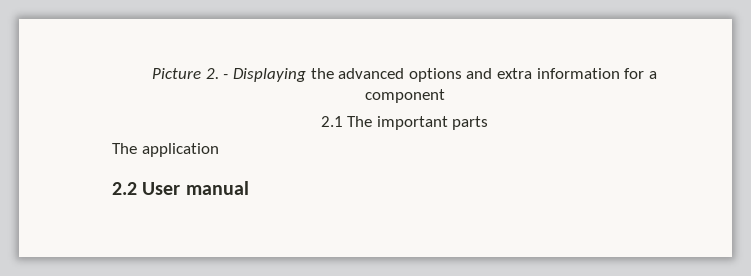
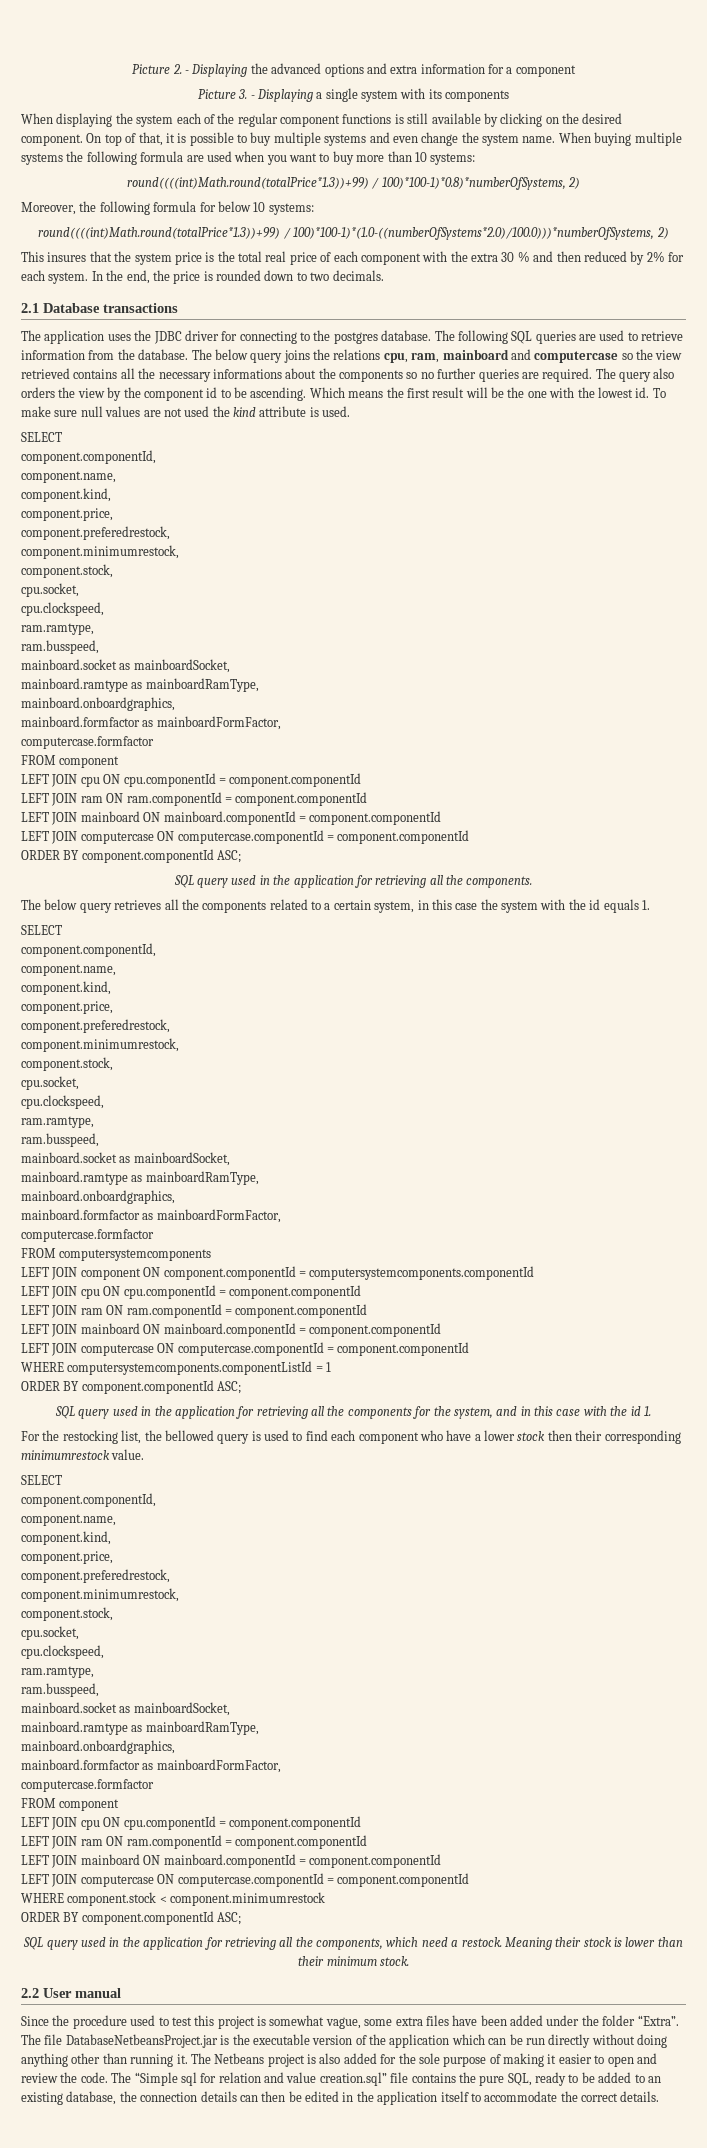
- 2.1 The important parts
- The application
+ Picture 3. - Displaying a single system with its components
+ When displaying the system each of the regular component functions is still available by clicking on the desired component. On top of that, it is possible to buy multiple systems and even change the system name. When buying multiple systems the following formula are used when you want to buy more than 10 systems:
+ round((((int)Math.round(totalPrice*1.3))+99) / 100)*100-1)*0.8)*numberOfSystems, 2)
+ Moreover, the following formula for below 10 systems:
+ round((((int)Math.round(totalPrice*1.3))+99) / 100)*100-1)*(1.0-((numberOfSystems*2.0)/100.0)))*numberOfSystems, 2)
+ This insures that the system price is the total real price of each component with the extra 30 % and then reduced by 2% for each system. In the end, the price is rounded down to two decimals.
+ 2.1 Database transactions
+ The application uses the JDBC driver for connecting to the postgres database. The following SQL queries are used to retrieve information from the database. The below query joins the relations cpu, ram, mainboard and computercase so the view retrieved contains all the necessary informations about the components so no further queries are required. The query also orders the view by the component id to be ascending. Which means the first result will be the one with the lowest id. To make sure null values are not used the kind attribute is used.
+ SELECT
+ component.componentId,
+ component.name,
+ component.kind,
+ component.price,
+ component.preferedrestock,
+ component.minimumrestock,
+ component.stock,
+ cpu.socket,
+ cpu.clockspeed,
+ ram.ramtype,
+ ram.busspeed,
+ mainboard.socket as mainboardSocket,
+ mainboard.ramtype as mainboardRamType,
+ mainboard.onboardgraphics,
+ mainboard.formfactor as mainboardFormFactor,
+ computercase.formfactor
+ FROM component
+ LEFT JOIN cpu ON cpu.componentId = component.componentId
+ LEFT JOIN ram ON ram.componentId = component.componentId
+ LEFT JOIN mainboard ON mainboard.componentId = component.componentId
+ LEFT JOIN computercase ON computercase.componentId = component.componentId
+ ORDER BY component.componentId ASC;
+ SQL query used in the application for retrieving all the components.
+ The below query retrieves all the components related to a certain system, in this case the system with the id equals 1.
+ SELECT
+ component.componentId,
+ component.name,
+ component.kind,
+ component.price,
+ component.preferedrestock,
+ component.minimumrestock,
+ component.stock,
+ cpu.socket,
+ cpu.clockspeed,
+ ram.ramtype,
+ ram.busspeed,
+ mainboard.socket as mainboardSocket,
+ mainboard.ramtype as mainboardRamType,
+ mainboard.onboardgraphics,
+ mainboard.formfactor as mainboardFormFactor,
+ computercase.formfactor
+ FROM computersystemcomponents
+ LEFT JOIN component ON component.componentId = computersystemcomponents.componentId
+ LEFT JOIN cpu ON cpu.componentId = component.componentId
+ LEFT JOIN ram ON ram.componentId = component.componentId
+ LEFT JOIN mainboard ON mainboard.componentId = component.componentId
+ LEFT JOIN computercase ON computercase.componentId = component.componentId
+ WHERE computersystemcomponents.componentListId = 1
+ ORDER BY component.componentId ASC;
+ SQL query used in the application for retrieving all the components for the system, and in this case with the id 1.
+ For the restocking list, the bellowed query is used to find each component who have a lower stock then their corresponding minimumrestock value.
+ SELECT
+ component.componentId,
+ component.name,
+ component.kind,
+ component.price,
+ component.preferedrestock,
+ component.minimumrestock,
+ component.stock,
+ cpu.socket,
+ cpu.clockspeed,
+ ram.ramtype,
+ ram.busspeed,
+ mainboard.socket as mainboardSocket,
+ mainboard.ramtype as mainboardRamType,
+ mainboard.onboardgraphics,
+ mainboard.formfactor as mainboardFormFactor,
+ computercase.formfactor
+ FROM component
+ LEFT JOIN cpu ON cpu.componentId = component.componentId
+ LEFT JOIN ram ON ram.componentId = component.componentId
+ LEFT JOIN mainboard ON mainboard.componentId = component.componentId
+ LEFT JOIN computercase ON computercase.componentId = component.componentId
+ WHERE component.stock < component.minimumrestock
+ ORDER BY component.componentId ASC;
+ SQL query used in the application for retrieving all the components, which need a restock. Meaning their stock is lower than their minimum stock.
  2.2 User manual
+ Since the procedure used to test this project is somewhat vague, some extra files have been added under the folder “Extra”. The file DatabaseNetbeansProject.jar is the executable version of the application which can be run directly without doing anything other than running it. The Netbeans project is also added for the sole purpose of making it easier to open and review the code. The “Simple sql for relation and value creation.sql” file contains the pure SQL, ready to be added to an existing database, the connection details can then be edited in the application itself to accommodate the correct details.

